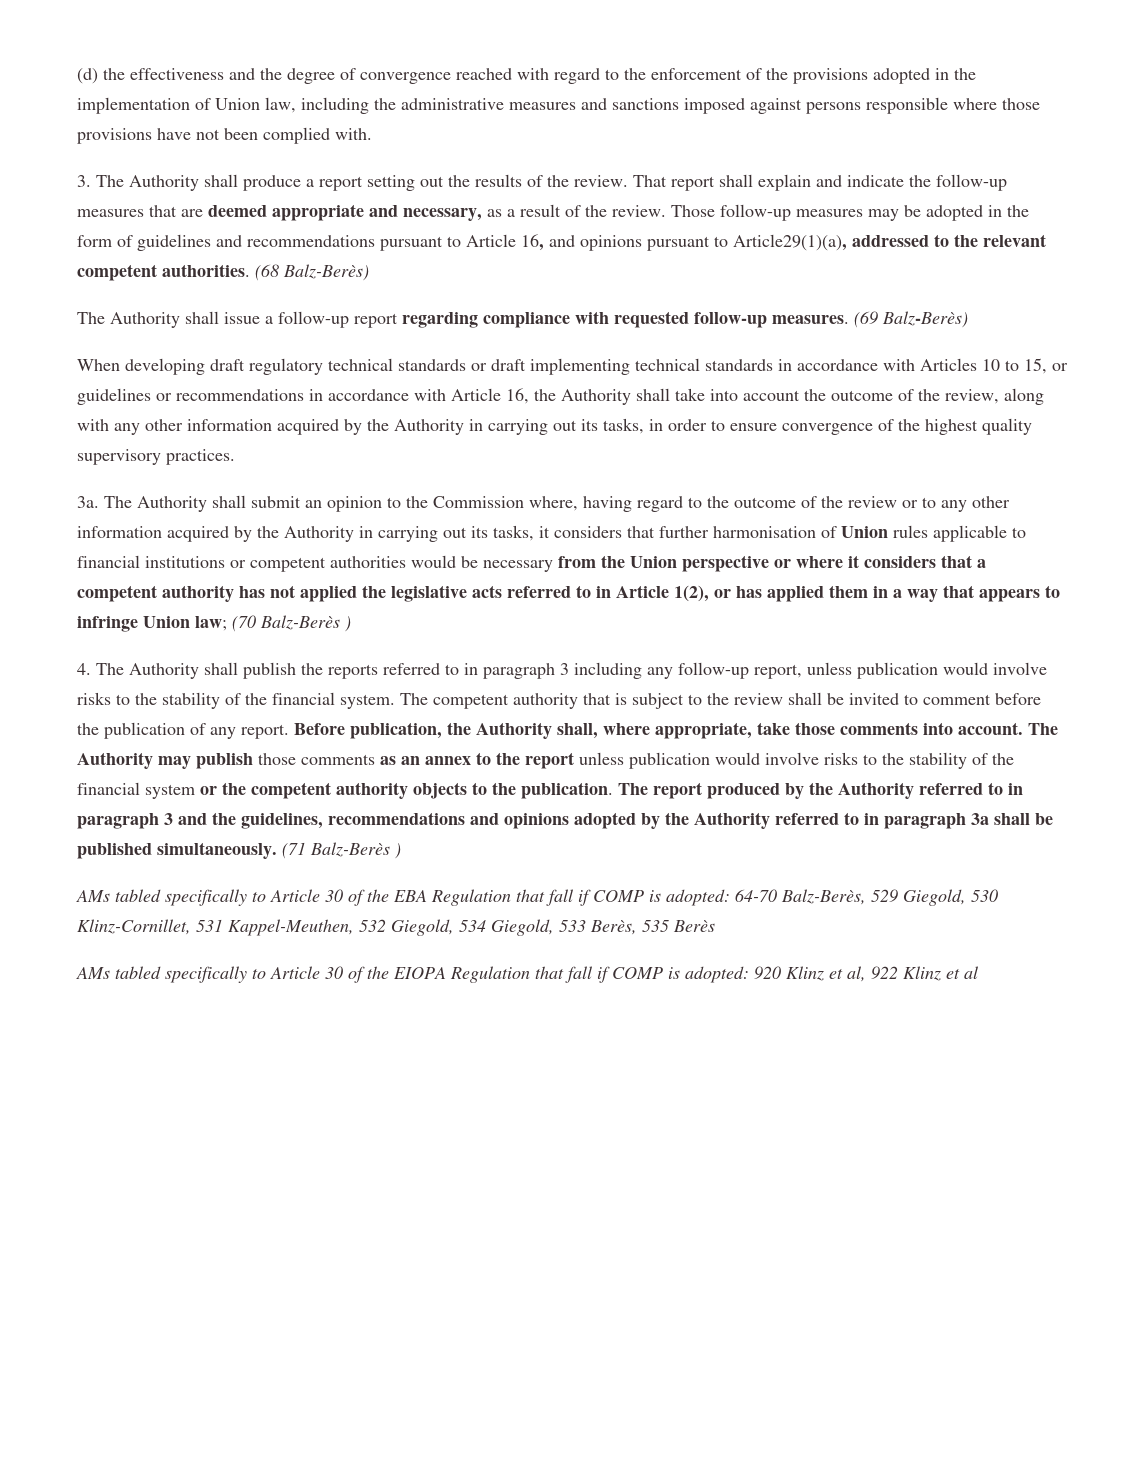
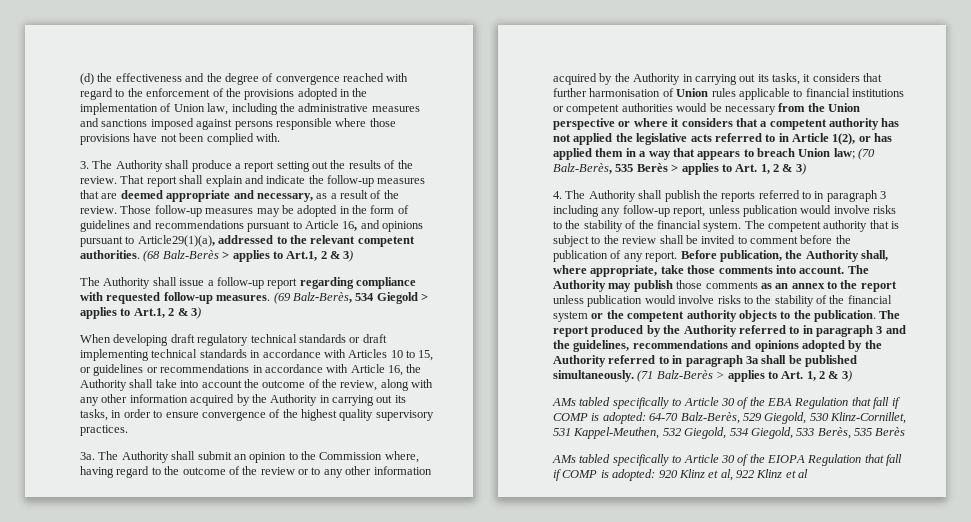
- (68 Balz-Berès)
+ (68 Balz-Berès > applies to Art.1, 2 & 3)
- (69 Balz-Berès)
+ (69 Balz-Berès, 534 Giegold > applies to Art.1, 2 & 3)
- The Authority shall submit an opinion to the Commission where, having regard to the outcome of the review or to any other information acquired by the Authority in carrying out its tasks, it considers that further harmonisation of Union rules applicable to financial institutions or competent authorities would be necessary from the Union perspective or where it considers that a competent authority has not applied the legislative acts referred to in Article 1(2), or has applied them in a way that appears to infringe Union law;
+ The Authority shall submit an opinion to the Commission where, having regard to the outcome of the review or to any other information acquired by the Authority in carrying out its tasks, it considers that further harmonisation of Union rules applicable to financial institutions or competent authorities would be necessary from the Union perspective or where it considers that a competent authority has not applied the legislative acts referred to in Article 1(2), or has applied them in a way that appears to breach Union law;
- (70 Balz-Berès )
+ (70 Balz-Berès, 535 Berès > applies to Art. 1, 2 & 3)
- (71 Balz-Berès )
+ (71 Balz-Berès > applies to Art. 1, 2 & 3)

